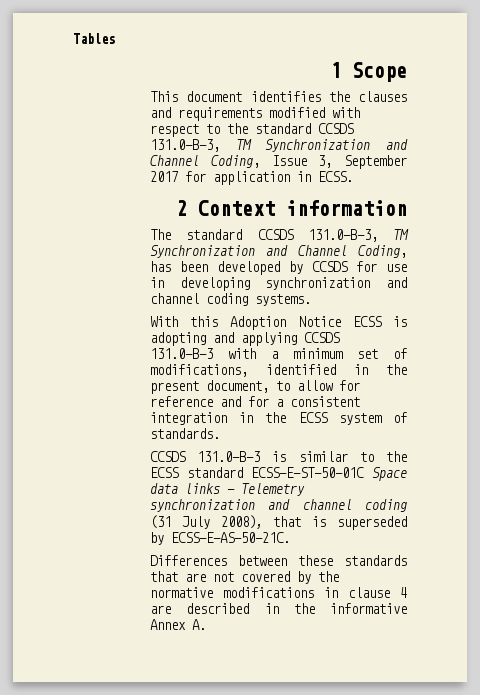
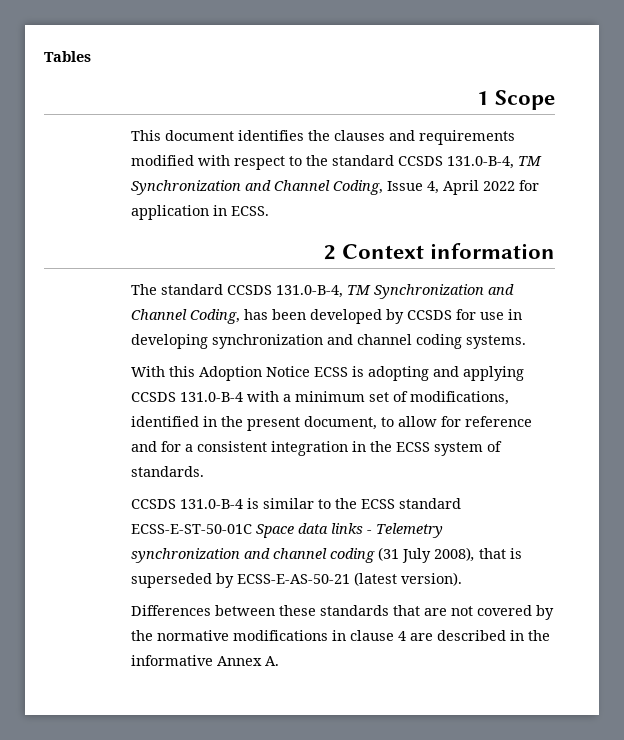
- This document identifies the clauses and requirements modified with respect to the standard CCSDS 131.0-B-3, TM Synchronization and Channel Coding, Issue 3, September 2017 for application in ECSS.
+ This document identifies the clauses and requirements modified with respect to the standard CCSDS 131.0-B-4, TM Synchronization and Channel Coding, Issue 4, April 2022 for application in ECSS.
- The standard CCSDS 131.0-B-3, TM Synchronization and Channel Coding, has been developed by CCSDS for use in developing synchronization and channel coding systems.
+ The standard CCSDS 131.0-B-4, TM Synchronization and Channel Coding, has been developed by CCSDS for use in developing synchronization and channel coding systems.
- With this Adoption Notice ECSS is adopting and applying CCSDS 131.0-B-3 with a minimum set of modifications, identified in the present document, to allow for reference and for a consistent integration in the ECSS system of standards.
+ With this Adoption Notice ECSS is adopting and applying CCSDS 131.0-B-4 with a minimum set of modifications, identified in the present document, to allow for reference and for a consistent integration in the ECSS system of standards.
- CCSDS 131.0-B-3 is similar to the ECSS standard ECSS-E-ST-50-01C Space data links - Telemetry synchronization and channel coding (31 July 2008), that is superseded by ECSS-E-AS-50-21C.
+ CCSDS 131.0-B-4 is similar to the ECSS standard ECSS-E-ST-50-01C Space data links - Telemetry synchronization and channel coding (31 July 2008), that is superseded by ECSS-E-AS-50-21 (latest version).

